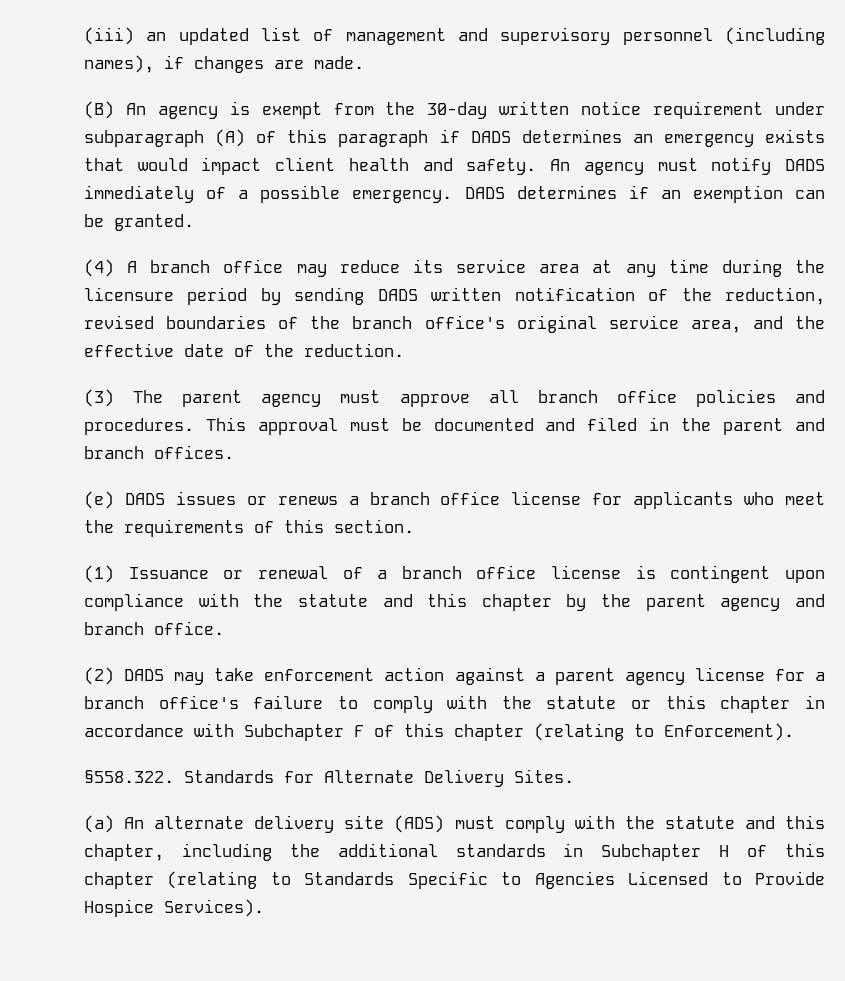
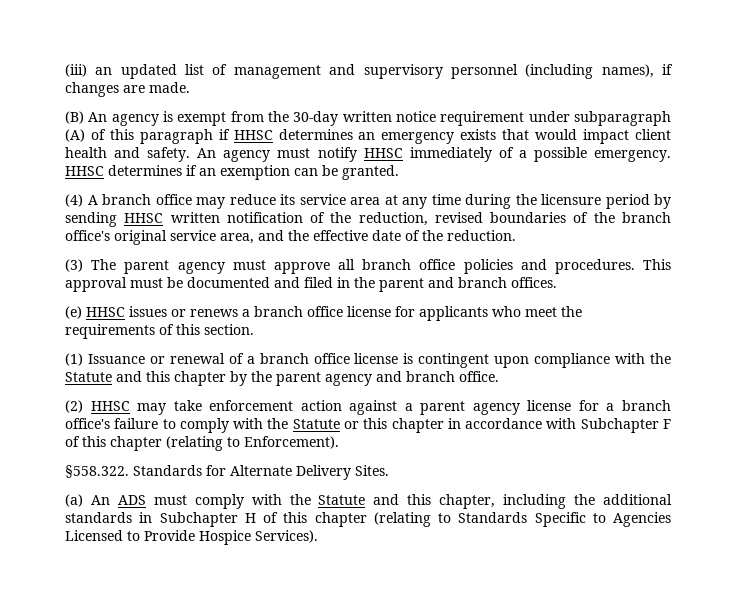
- (B) An agency is exempt from the 30-day written notice requirement under subparagraph (A) of this paragraph if DADS determines an emergency exists that would impact client health and safety.
+ (B) An agency is exempt from the 30-day written notice requirement under subparagraph (A) of this paragraph if HHSC determines an emergency exists that would impact client health and safety.
- An agency must notify DADS immediately of a possible emergency.
+ An agency must notify HHSC immediately of a possible emergency.
- DADS determines if an exemption can be granted.
+ HHSC determines if an exemption can be granted.
- (4) A branch office may reduce its service area at any time during the licensure period by sending DADS written notification of the reduction, revised boundaries of the branch office's original service area, and the effective date of the reduction.
+ (4) A branch office may reduce its service area at any time during the licensure period by sending HHSC written notification of the reduction, revised boundaries of the branch office's original service area, and the effective date of the reduction.
- (e) DADS issues or renews a branch office license for applicants who meet the requirements of this section.
+ (e) HHSC issues or renews a branch office license for applicants who meet the requirements of this section.
- (1) Issuance or renewal of a branch office license is contingent upon compliance with the statute and this chapter by the parent agency and branch office.
+ (1) Issuance or renewal of a branch office license is contingent upon compliance with the Statute and this chapter by the parent agency and branch office.
- (2) DADS may take enforcement action against a parent agency license for a branch office's failure to comply with the statute or this chapter in accordance with Subchapter F of this chapter (relating to Enforcement).
+ (2) HHSC may take enforcement action against a parent agency license for a branch office's failure to comply with the Statute or this chapter in accordance with Subchapter F of this chapter (relating to Enforcement).
- (a) An alternate delivery site (ADS) must comply with the statute and this chapter, including the additional standards in Subchapter H of this chapter (relating to Standards Specific to Agencies Licensed to Provide Hospice Services).
+ (a) An ADS must comply with the Statute and this chapter, including the additional standards in Subchapter H of this chapter (relating to Standards Specific to Agencies Licensed to Provide Hospice Services).

